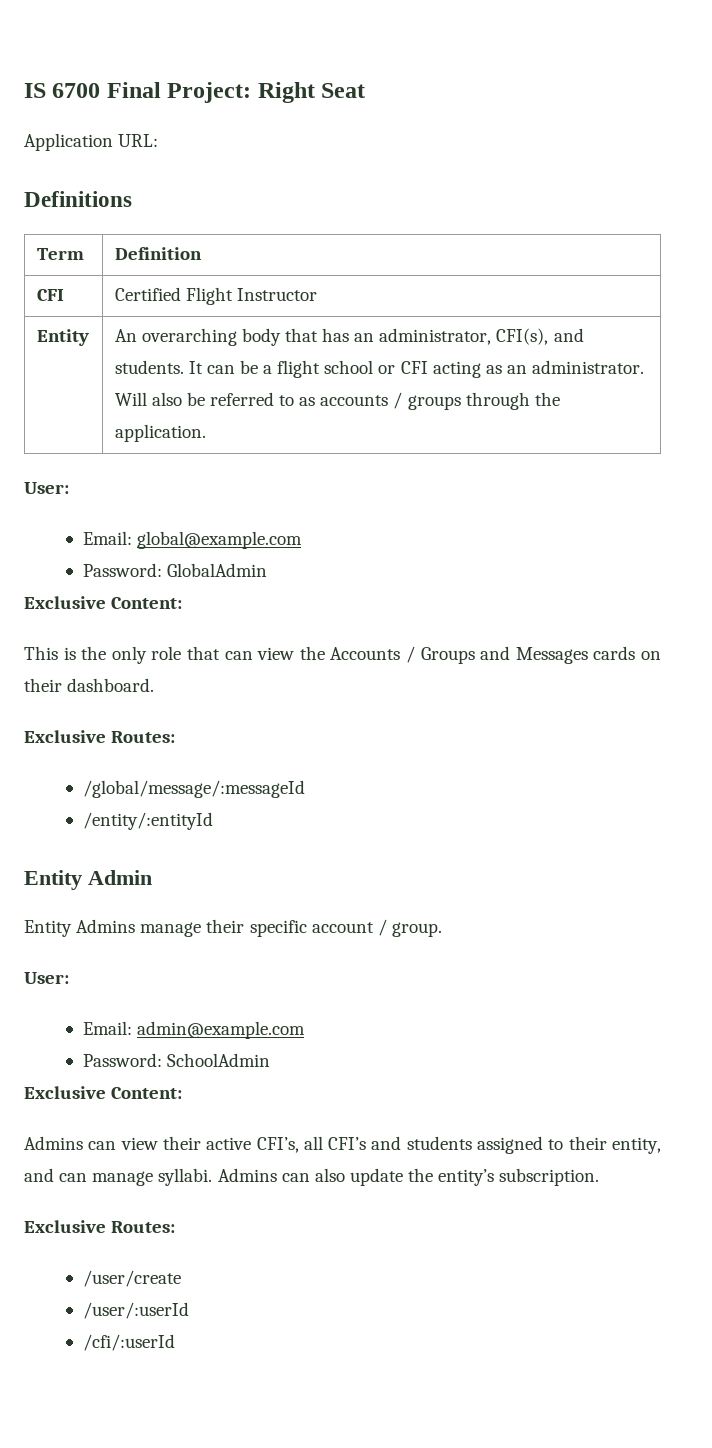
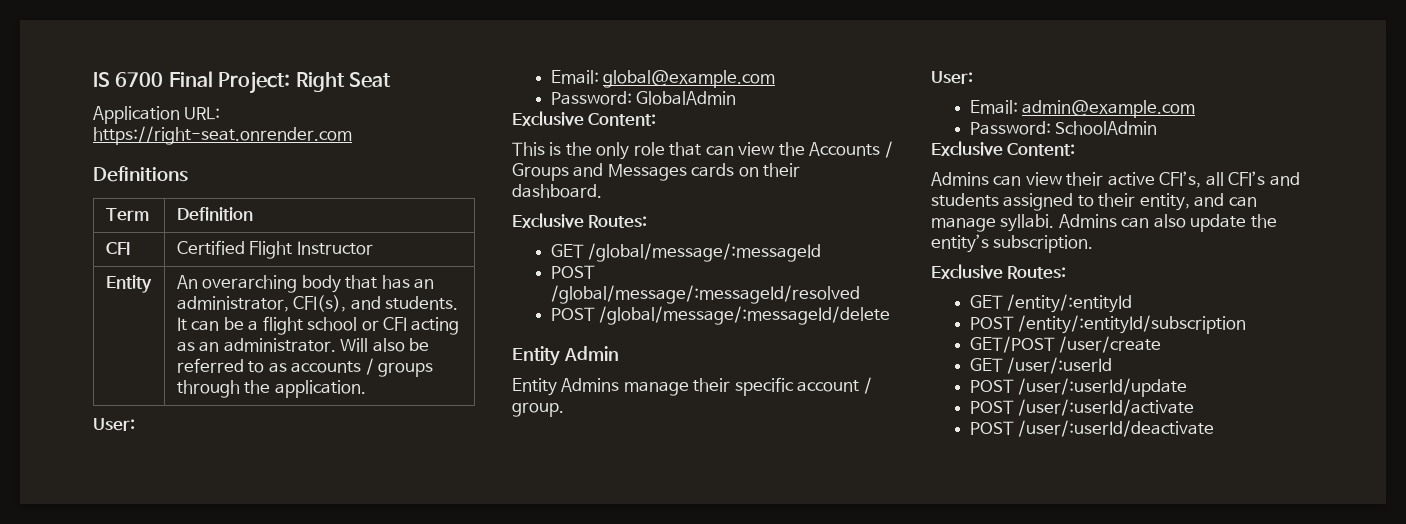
- Application URL:
+ Application URL: https://right-seat.onrender.com
- /global/message/:messageId
+ GET /global/message/:messageId
- /entity/:entityId
+ POST /global/message/:messageId/resolved
+ POST /global/message/:messageId/delete
- /user/create
+ GET /entity/:entityId
+ POST /entity/:entityId/subscription
+ GET/POST /user/create
- /user/:userId
+ GET /user/:userId
- /cfi/:userId
+ POST /user/:userId/update
+ POST /user/:userId/activate
+ POST /user/:userId/deactivate

